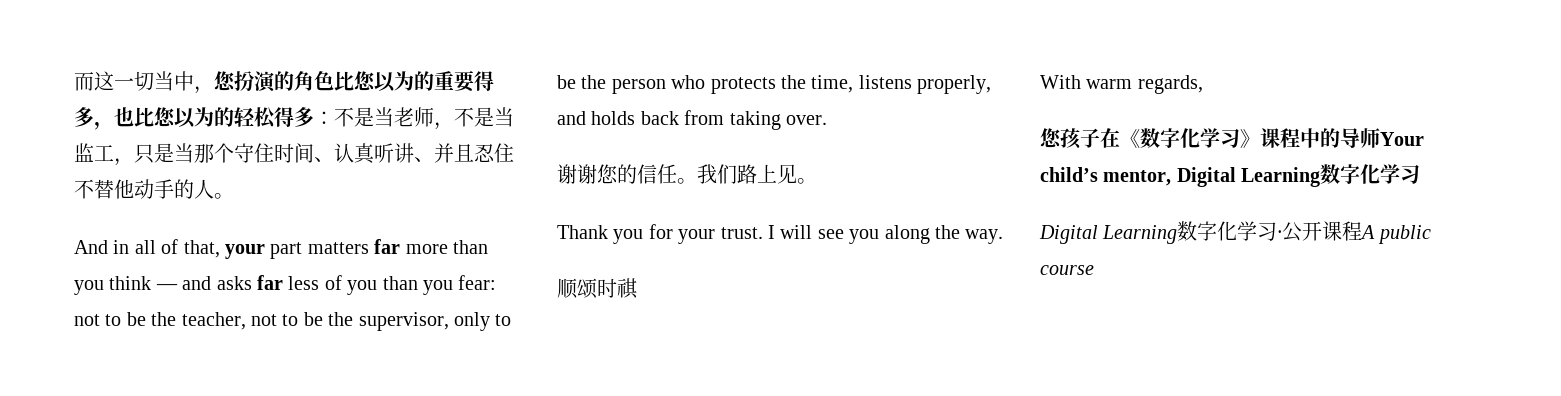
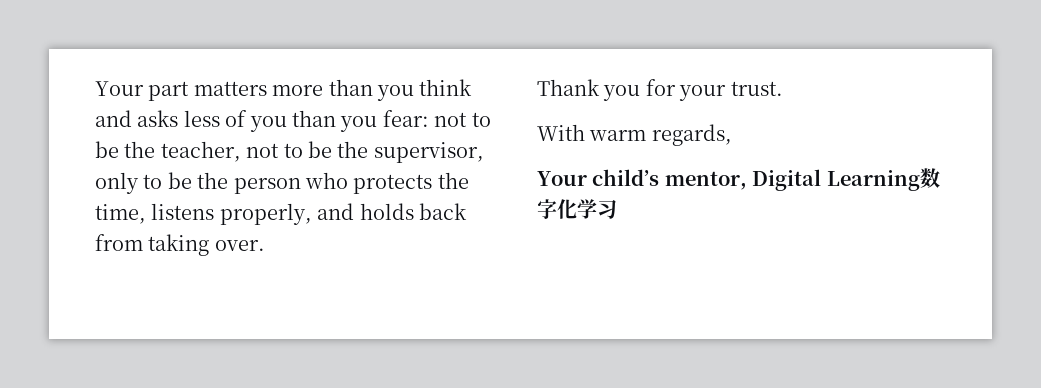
- 而这一切当中，您扮演的角色比您以为的重要得多，也比您以为的轻松得多：不是当老师，不是当监工，只是当那个守住时间、认真听讲、并且忍住不替他动手的人。
- And in all of that, your part matters far more than you think — and asks far less of you than you fear: not to be the teacher, not to be the supervisor, only to be the person who protects the time, listens properly, and holds back from taking over.
+ Your part matters more than you think and asks less of you than you fear: not to be the teacher, not to be the supervisor, only to be the person who protects the time, listens properly, and holds back from taking over.
- 谢谢您的信任。我们路上见。
- Thank you for your trust. I will see you along the way.
- 顺颂时祺
+ Thank you for your trust.
  With warm regards,
- 您孩子在《数字化学习》课程中的导师Your child’s mentor, Digital Learning数字化学习
+ Your child’s mentor, Digital Learning数字化学习
- Digital Learning数字化学习·公开课程A public course

